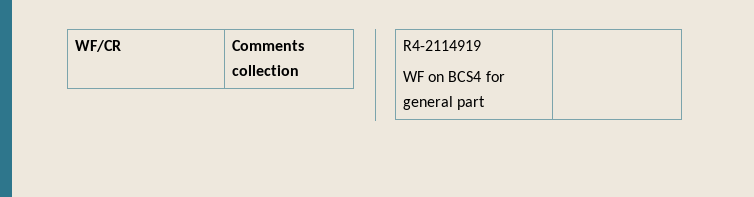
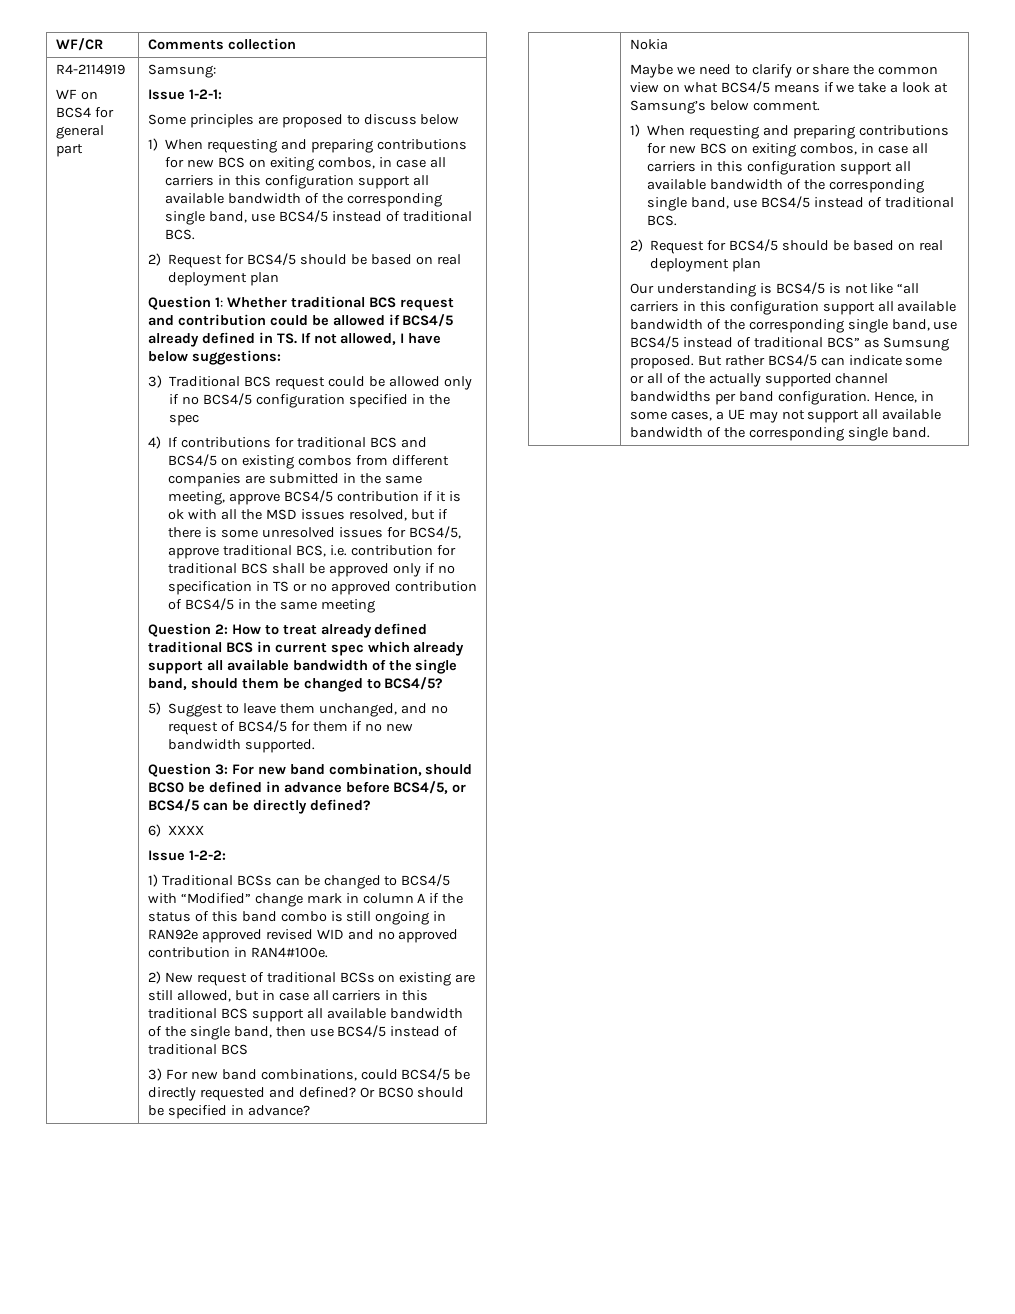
+ Samsung:
+ Issue 1-2-1:
+ Some principles are proposed to discuss below
+ 1) When requesting and preparing contributions for new BCS on exiting combos, in case all carriers in this configuration support all available bandwidth of the corresponding single band, use BCS4/5 instead of traditional BCS.
+ 2) Request for BCS4/5 should be based on real deployment plan
+ Question 1: Whether traditional BCS request and contribution could be allowed if BCS4/5 already defined in TS. If not allowed, I have below suggestions:
+ 3) Traditional BCS request could be allowed only if no BCS4/5 configuration specified in the spec
+ 4) If contributions for traditional BCS and BCS4/5 on existing combos from different companies are submitted in the same meeting, approve BCS4/5 contribution if it is ok with all the MSD issues resolved, but if there is some unresolved issues for BCS4/5, approve traditional BCS, i.e. contribution for traditional BCS shall be approved only if no specification in TS or no approved contribution of BCS4/5 in the same meeting
+ Question 2: How to treat already defined traditional BCS in current spec which already support all available bandwidth of the single band, should them be changed to BCS4/5?
+ 5) Suggest to leave them unchanged, and no request of BCS4/5 for them if no new bandwidth supported.
+ Question 3: For new band combination, should BCS0 be defined in advance before BCS4/5, or BCS4/5 can be directly defined?
+ 6) XXXX
+ Issue 1-2-2:
+ 1) Traditional BCSs can be changed to BCS4/5 with “Modified” change mark in column A if the status of this band combo is still ongoing in RAN92e approved revised WID and no approved contribution in RAN4#100e.
+ 2) New request of traditional BCSs on existing are still allowed, but in case all carriers in this traditional BCS support all available bandwidth of the single band, then use BCS4/5 instead of traditional BCS
+ 3) For new band combinations, could BCS4/5 be directly requested and defined? Or BCS0 should be specified in advance?
+ | Nokia
+ Maybe we need to clarify or share the common view on what BCS4/5 means if we take a look at Samsung’s below comment.
+ 1) When requesting and preparing contributions for new BCS on exiting combos, in case all carriers in this configuration support all available bandwidth of the corresponding single band, use BCS4/5 instead of traditional BCS.
+ 2) Request for BCS4/5 should be based on real deployment plan
+ Our understanding is BCS4/5 is not like “all carriers in this configuration support all available bandwidth of the corresponding single band, use BCS4/5 instead of traditional BCS” as Sumsung proposed. But rather BCS4/5 can indicate some or all of the actually supported channel bandwidths per band configuration. Hence, in some cases, a UE may not support all available bandwidth of the corresponding single band.

